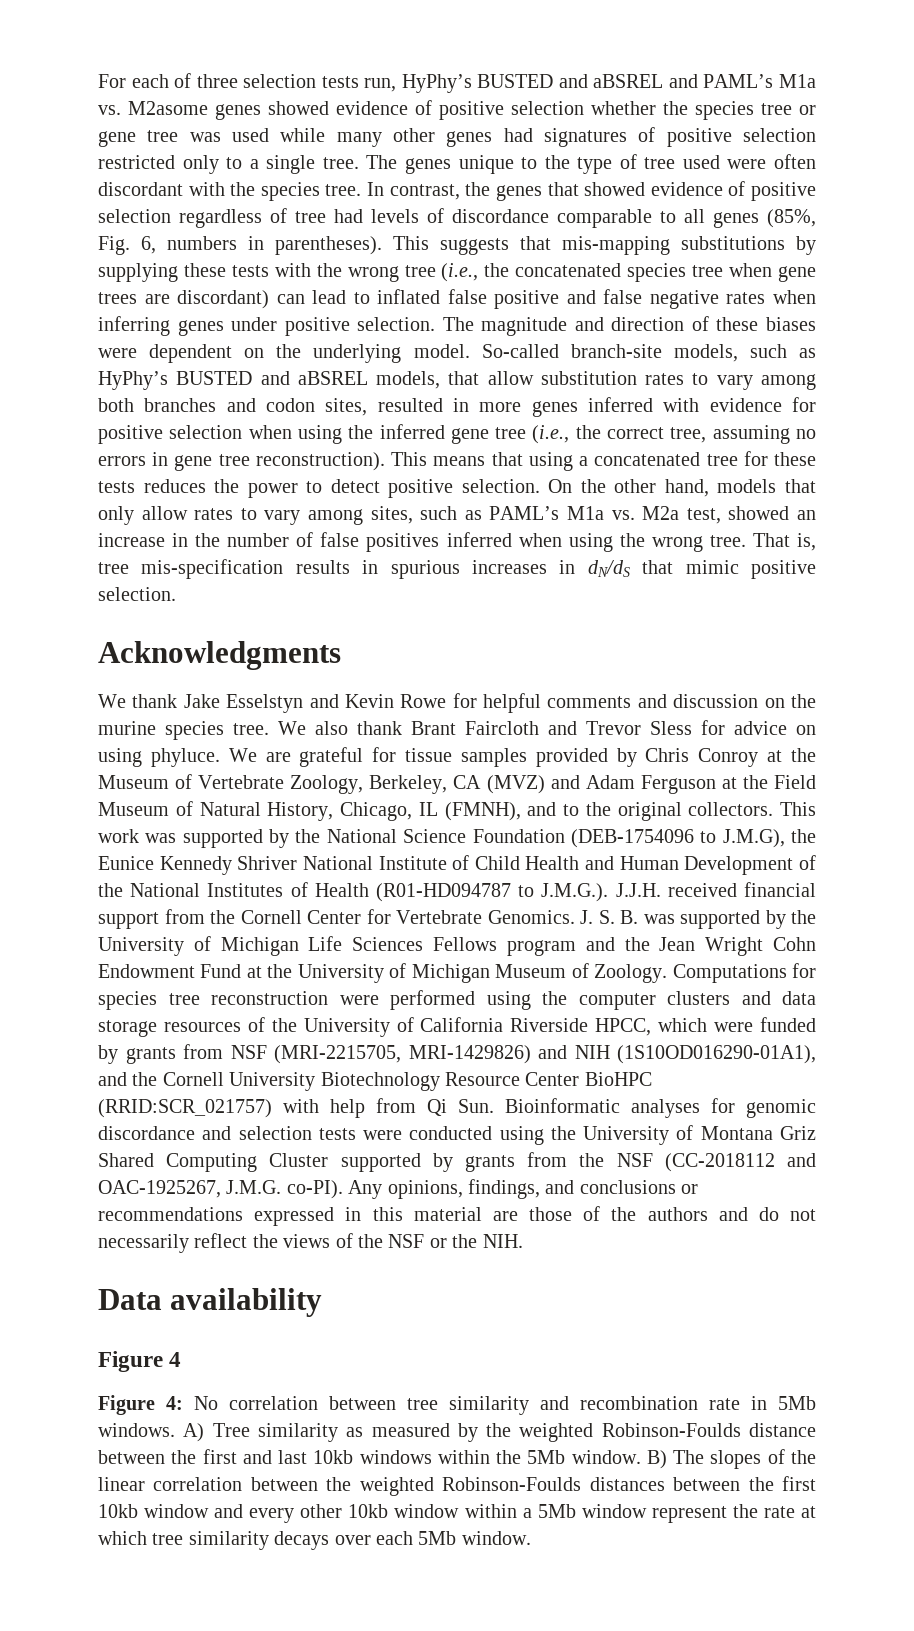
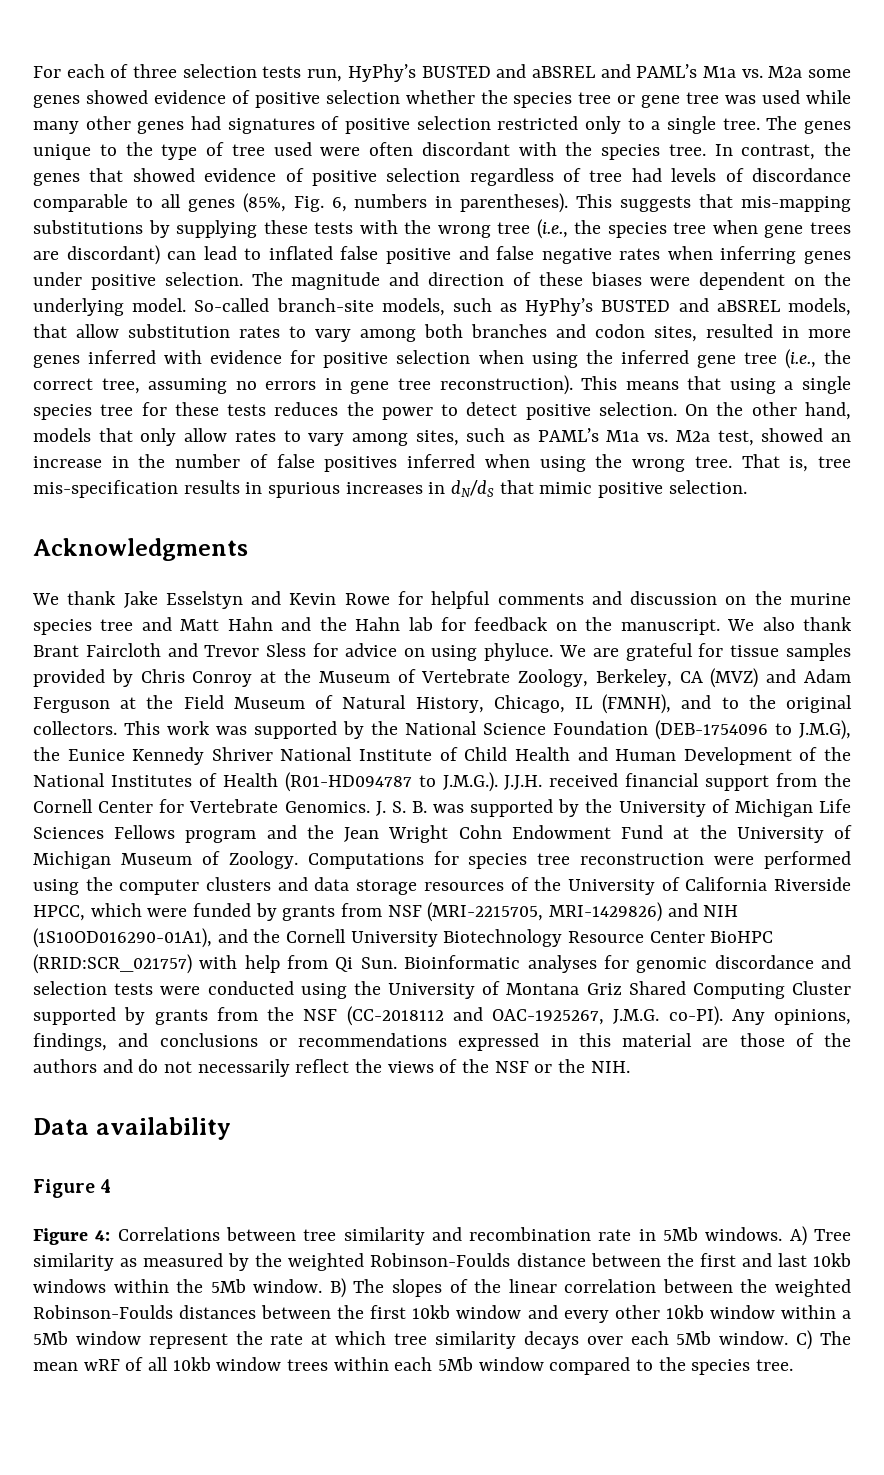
- For each of three selection tests run, HyPhy’s BUSTED and aBSREL and PAML’s M1a vs. M2asome genes showed evidence of positive selection whether the species tree or gene tree was used while many other genes had signatures of positive selection restricted only to a single tree.
+ For each of three selection tests run, HyPhy’s BUSTED and aBSREL and PAML’s M1a vs. M2a some genes showed evidence of positive selection whether the species tree or gene tree was used while many other genes had signatures of positive selection restricted only to a single tree.
- This suggests that mis-mapping substitutions by supplying these tests with the wrong tree (i.e., the concatenated species tree when gene trees are discordant) can lead to inflated false positive and false negative rates when inferring genes under positive selection.
+ This suggests that mis-mapping substitutions by supplying these tests with the wrong tree (i.e., the species tree when gene trees are discordant) can lead to inflated false positive and false negative rates when inferring genes under positive selection.
- This means that using a concatenated tree for these tests reduces the power to detect positive selection.
+ This means that using a single species tree for these tests reduces the power to detect positive selection.
- We thank Jake Esselstyn and Kevin Rowe for helpful comments and discussion on the murine species tree.
+ We thank Jake Esselstyn and Kevin Rowe for helpful comments and discussion on the murine species tree and Matt Hahn and the Hahn lab for feedback on the manuscript.
- Figure 4: No correlation between tree similarity and recombination rate in 5Mb windows.
+ Figure 4: Correlations between tree similarity and recombination rate in 5Mb windows.
+ C) The mean wRF of all 10kb window trees within each 5Mb window compared to the species tree.

